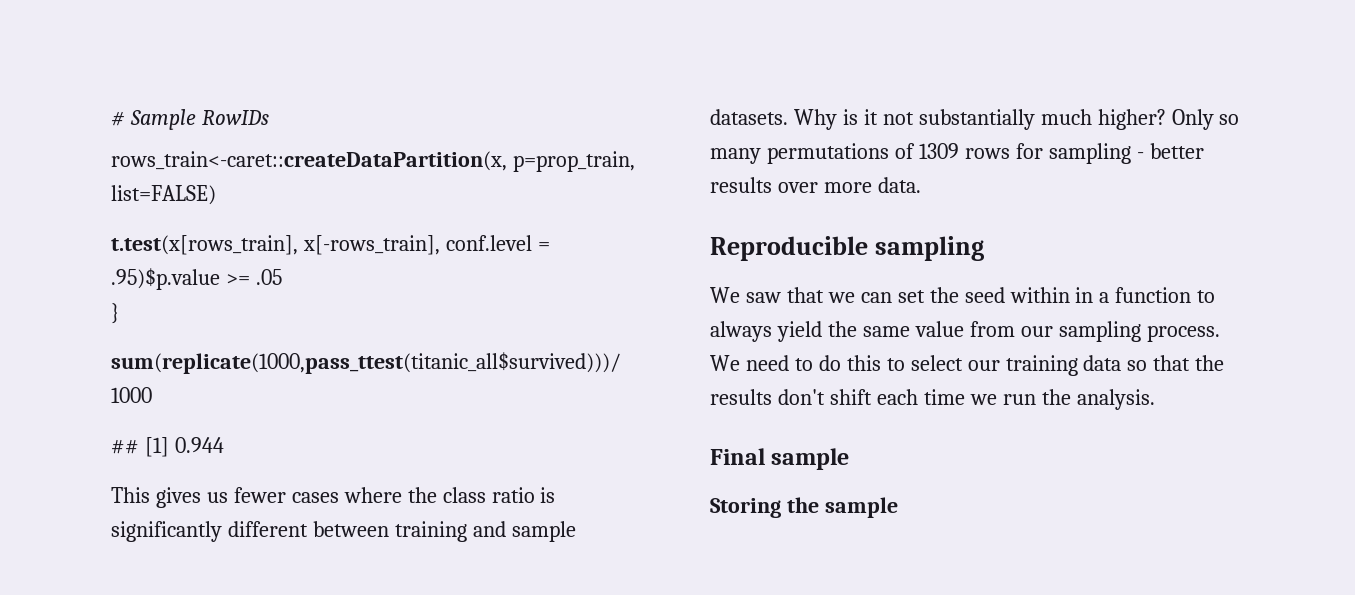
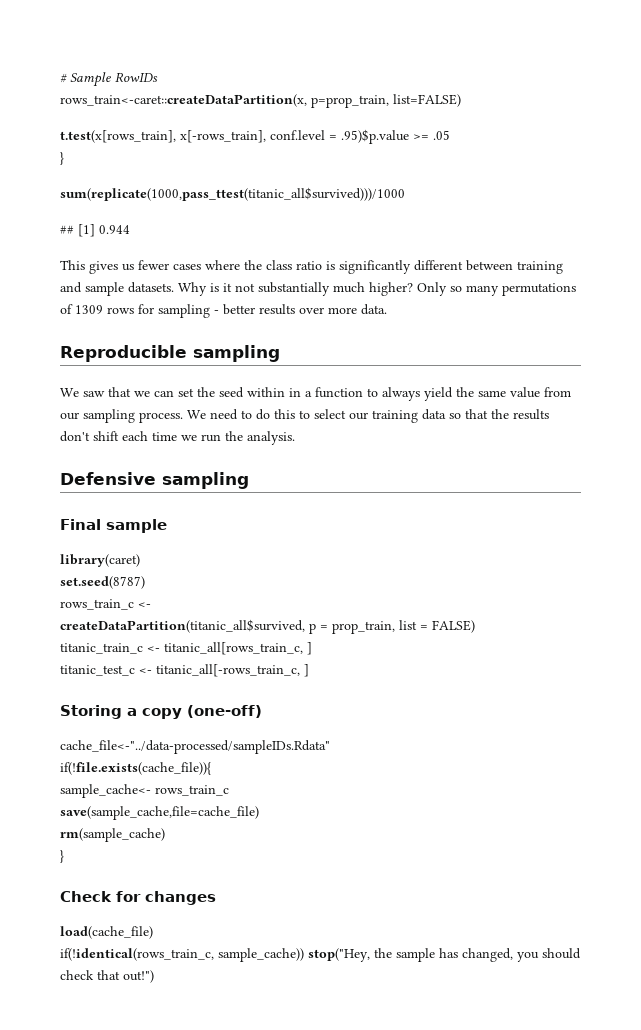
+ Defensive sampling
- Storing the sample
+ library(caret)
+ set.seed(8787)
+ rows_train_c <-
+ createDataPartition(titanic_all$survived, p = prop_train, list = FALSE)
+ titanic_train_c <- titanic_all[rows_train_c, ]
+ titanic_test_c <- titanic_all[-rows_train_c, ]
+ Storing a copy (one-off)
+ cache_file<-"../data-processed/sampleIDs.Rdata"
+ if(!file.exists(cache_file)){
+ sample_cache<- rows_train_c
+ save(sample_cache,file=cache_file)
+ rm(sample_cache)
+ }
+ Check for changes
+ load(cache_file)
+ if(!identical(rows_train_c, sample_cache)) stop("Hey, the sample has changed, you should check that out!")

